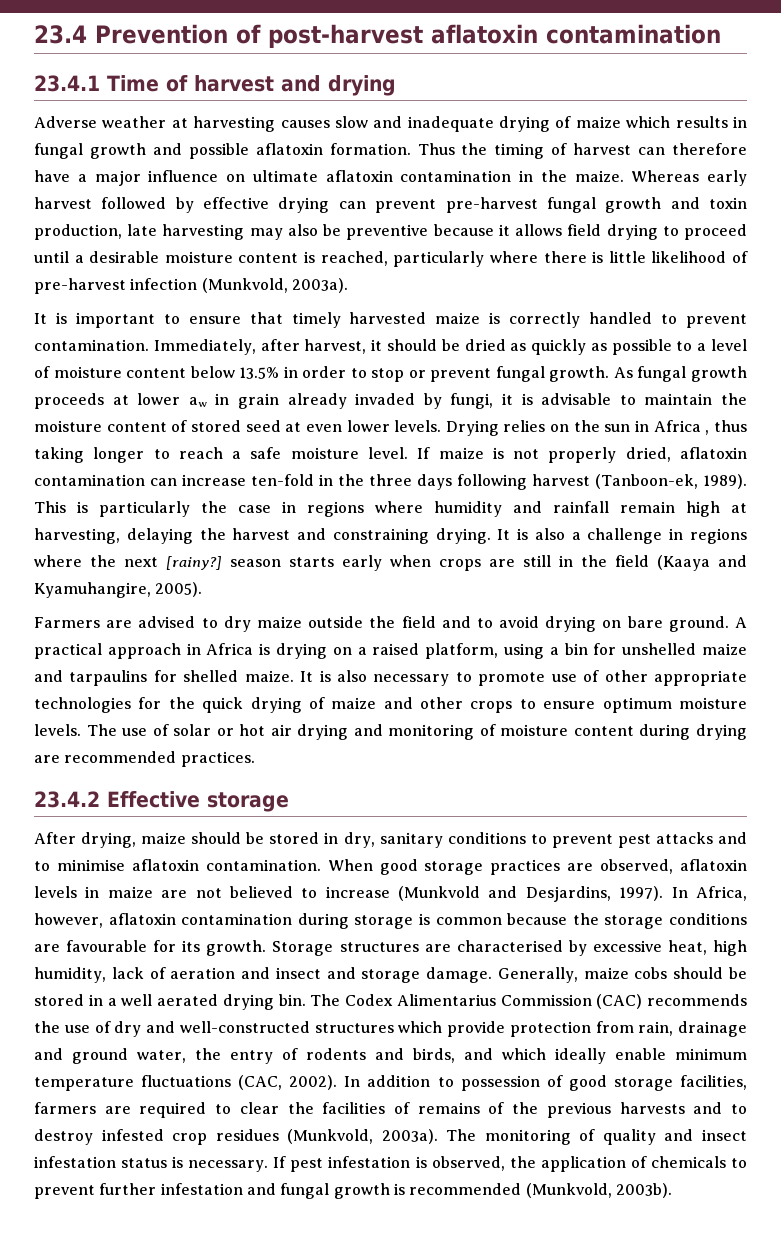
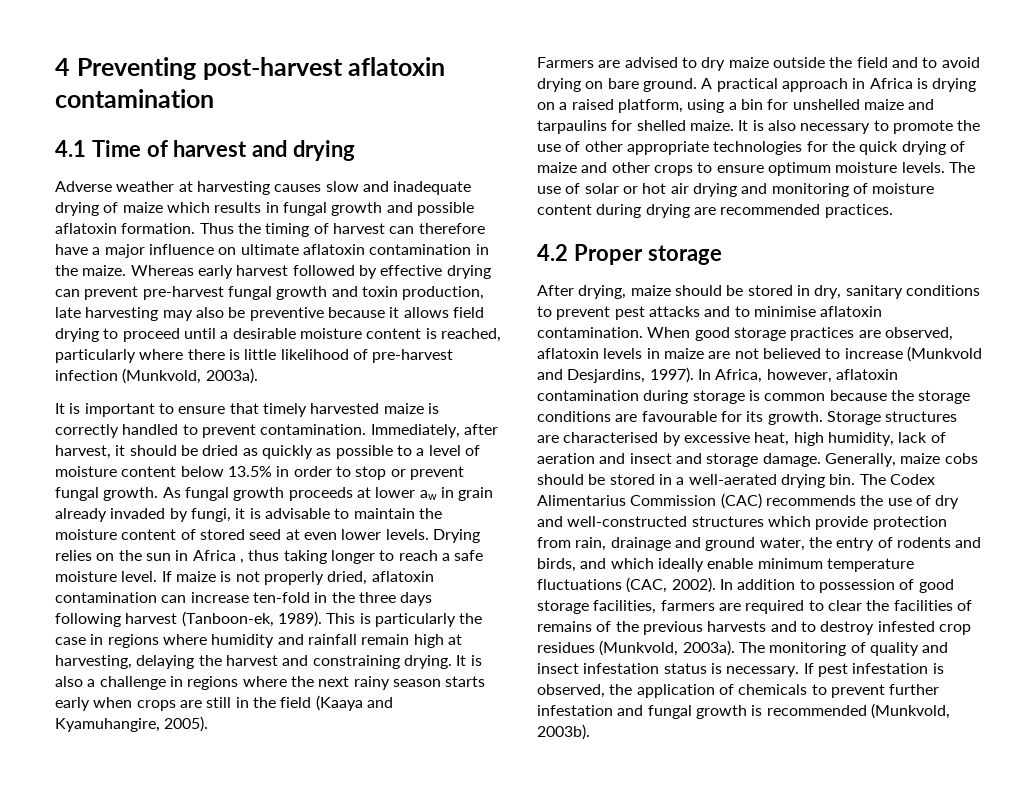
- 23.4 Prevention of post-harvest aflatoxin contamination
+ 4 Preventing post-harvest aflatoxin contamination
- 23.4.1 Time of harvest and drying
+ 4.1 Time of harvest and drying
- It is also a challenge in regions where the next [rainy?] season starts early when crops are still in the field (Kaaya and Kyamuhangire, 2005).
+ It is also a challenge in regions where the next rainy season starts early when crops are still in the field (Kaaya and Kyamuhangire, 2005).
- It is also necessary to promote use of other appropriate technologies for the quick drying of maize and other crops to ensure optimum moisture levels.
+ It is also necessary to promote the use of other appropriate technologies for the quick drying of maize and other crops to ensure optimum moisture levels.
- 23.4.2 Effective storage
+ 4.2 Proper storage
- Generally, maize cobs should be stored in a well aerated drying bin.
+ Generally, maize cobs should be stored in a well-aerated drying bin.

